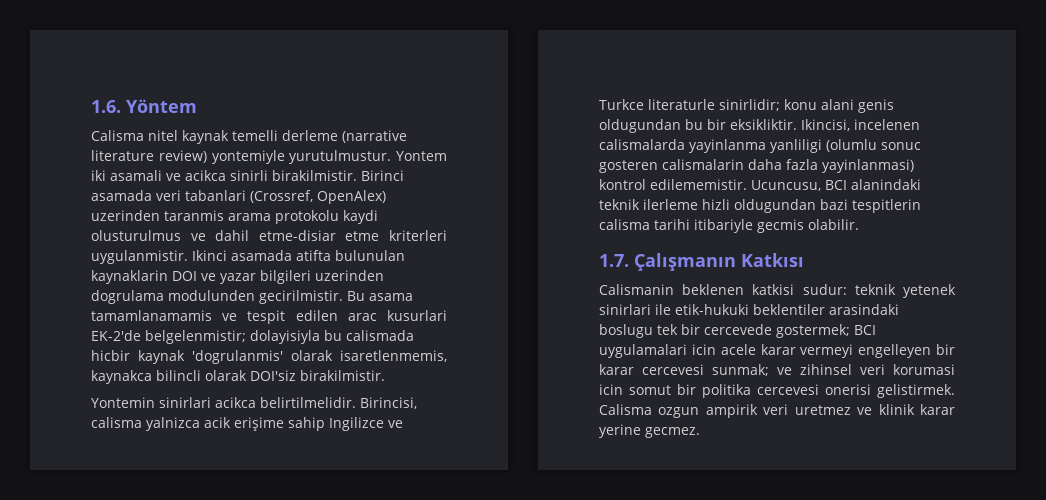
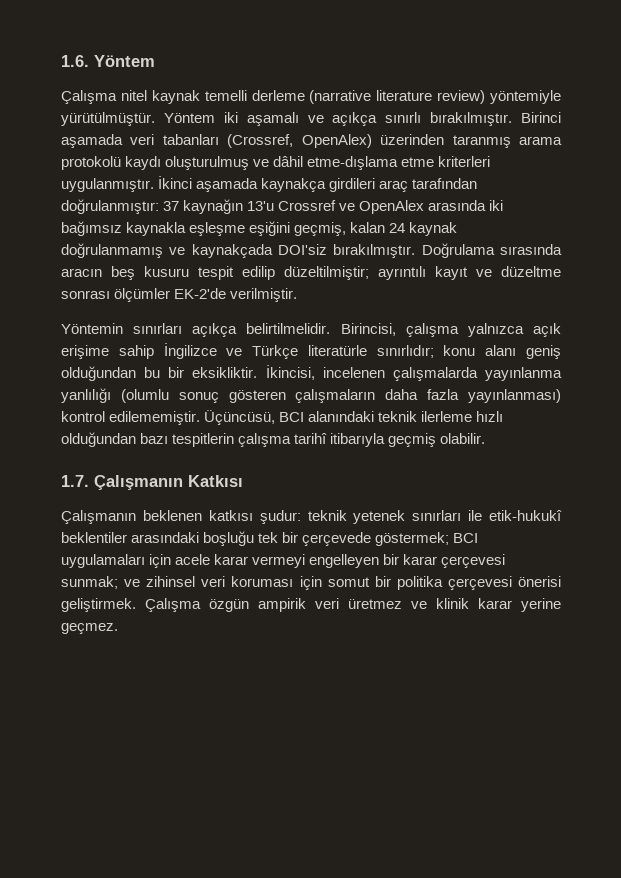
- Calisma nitel kaynak temelli derleme (narrative literature review) yontemiyle yurutulmustur. Yontem iki asamali ve acikca sinirli birakilmistir. Birinci asamada veri tabanlari (Crossref, OpenAlex) uzerinden taranmis arama protokolu kaydi olusturulmus ve dahil etme-disiar etme kriterleri uygulanmistir. Ikinci asamada atifta bulunulan kaynaklarin DOI ve yazar bilgileri uzerinden dogrulama modulunden gecirilmistir. Bu asama tamamlanamamis ve tespit edilen arac kusurlari EK-2'de belgelenmistir; dolayisiyla bu calismada hicbir kaynak 'dogrulanmis' olarak isaretlenmemis, kaynakca bilincli olarak DOI'siz birakilmistir.
- Yontemin sinirlari acikca belirtilmelidir. Birincisi, calisma yalnizca acik erişime sahip Ingilizce ve Turkce literaturle sinirlidir; konu alani genis oldugundan bu bir eksikliktir. Ikincisi, incelenen calismalarda yayinlanma yanliligi (olumlu sonuc gosteren calismalarin daha fazla yayinlanmasi) kontrol edilememistir. Ucuncusu, BCI alanindaki teknik ilerleme hizli oldugundan bazi tespitlerin calisma tarihi itibariyle gecmis olabilir.
+ Çalışma nitel kaynak temelli derleme (narrative literature review) yöntemiyle yürütülmüştür. Yöntem iki aşamalı ve açıkça sınırlı bırakılmıştır. Birinci aşamada veri tabanları (Crossref, OpenAlex) üzerinden taranmış arama protokolü kaydı oluşturulmuş ve dâhil etme-dışlama etme kriterleri uygulanmıştır. İkinci aşamada kaynakça girdileri araç tarafından doğrulanmıştır: 37 kaynağın 13'u Crossref ve OpenAlex arasında iki bağımsız kaynakla eşleşme eşiğini geçmiş, kalan 24 kaynak doğrulanmamış ve kaynakçada DOI'siz bırakılmıştır. Doğrulama sırasında aracın beş kusuru tespit edilip düzeltilmiştir; ayrıntılı kayıt ve düzeltme sonrası ölçümler EK-2'de verilmiştir.
+ Yöntemin sınırları açıkça belirtilmelidir. Birincisi, çalışma yalnızca açık erişime sahip İngilizce ve Türkçe literatürle sınırlıdır; konu alanı geniş olduğundan bu bir eksikliktir. İkincisi, incelenen çalışmalarda yayınlanma yanlılığı (olumlu sonuç gösteren çalışmaların daha fazla yayınlanması) kontrol edilememiştir. Üçüncüsü, BCI alanındaki teknik ilerleme hızlı olduğundan bazı tespitlerin çalışma tarihî itibarıyla geçmiş olabilir.
  1.7. Çalışmanın Katkısı
- Calismanin beklenen katkisi sudur: teknik yetenek sinirlari ile etik-hukuki beklentiler arasindaki boslugu tek bir cercevede gostermek; BCI uygulamalari icin acele karar vermeyi engelleyen bir karar cercevesi sunmak; ve zihinsel veri korumasi icin somut bir politika cercevesi onerisi gelistirmek. Calisma ozgun ampirik veri uretmez ve klinik karar yerine gecmez.
+ Çalışmanın beklenen katkısı şudur: teknik yetenek sınırları ile etik-hukukî beklentiler arasındaki boşluğu tek bir çerçevede göstermek; BCI uygulamaları için acele karar vermeyi engelleyen bir karar çerçevesi sunmak; ve zihinsel veri koruması için somut bir politika çerçevesi önerisi geliştirmek. Çalışma özgün ampirik veri üretmez ve klinik karar yerine geçmez.

